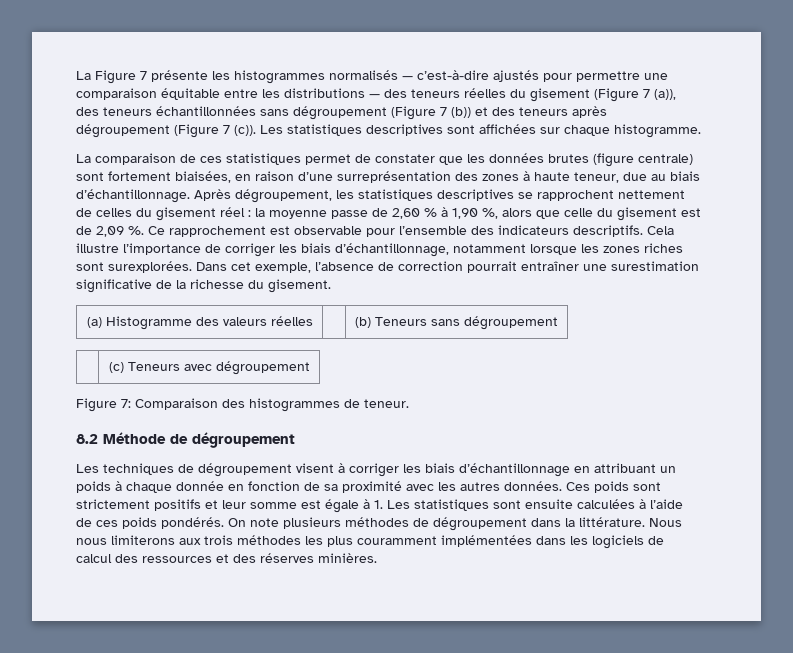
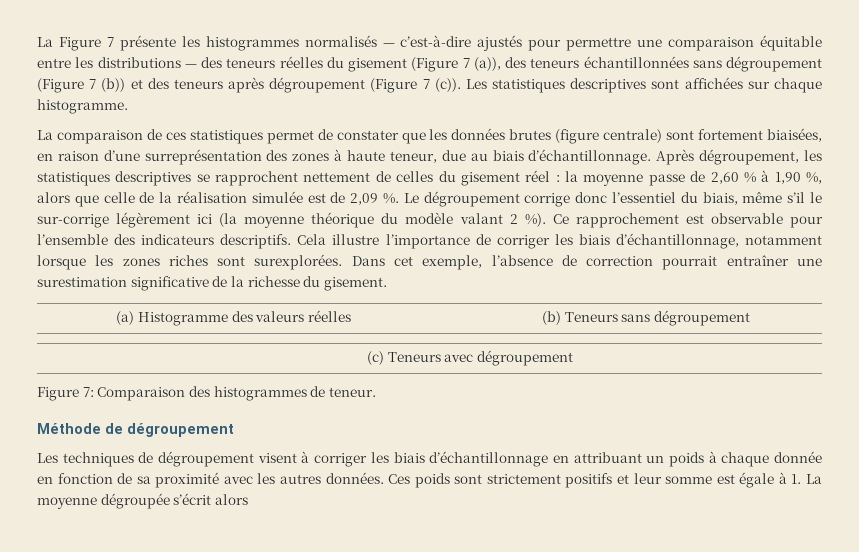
- Après dégroupement, les statistiques descriptives se rapprochent nettement de celles du gisement réel : la moyenne passe de 2,60 % à 1,90 %, alors que celle du gisement est de 2,09 %.
+ Après dégroupement, les statistiques descriptives se rapprochent nettement de celles du gisement réel : la moyenne passe de 2,60 % à 1,90 %, alors que celle de la réalisation simulée est de 2,09 %. Le dégroupement corrige donc l’essentiel du biais, même s’il le sur-corrige légèrement ici (la moyenne théorique du modèle valant 2 %).
- 8.2 Méthode de dégroupement
+ Méthode de dégroupement
- Ces poids sont strictement positifs et leur somme est égale à 1. Les statistiques sont ensuite calculées à l’aide de ces poids pondérés. On note plusieurs méthodes de dégroupement dans la littérature. Nous nous limiterons aux trois méthodes les plus couramment implémentées dans les logiciels de calcul des ressources et des réserves minières.
+ Ces poids sont strictement positifs et leur somme est égale à 1. La moyenne dégroupée s’écrit alors

